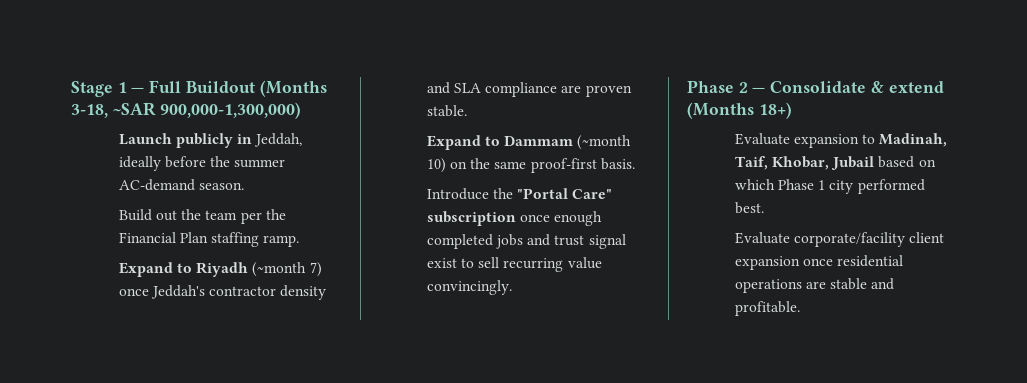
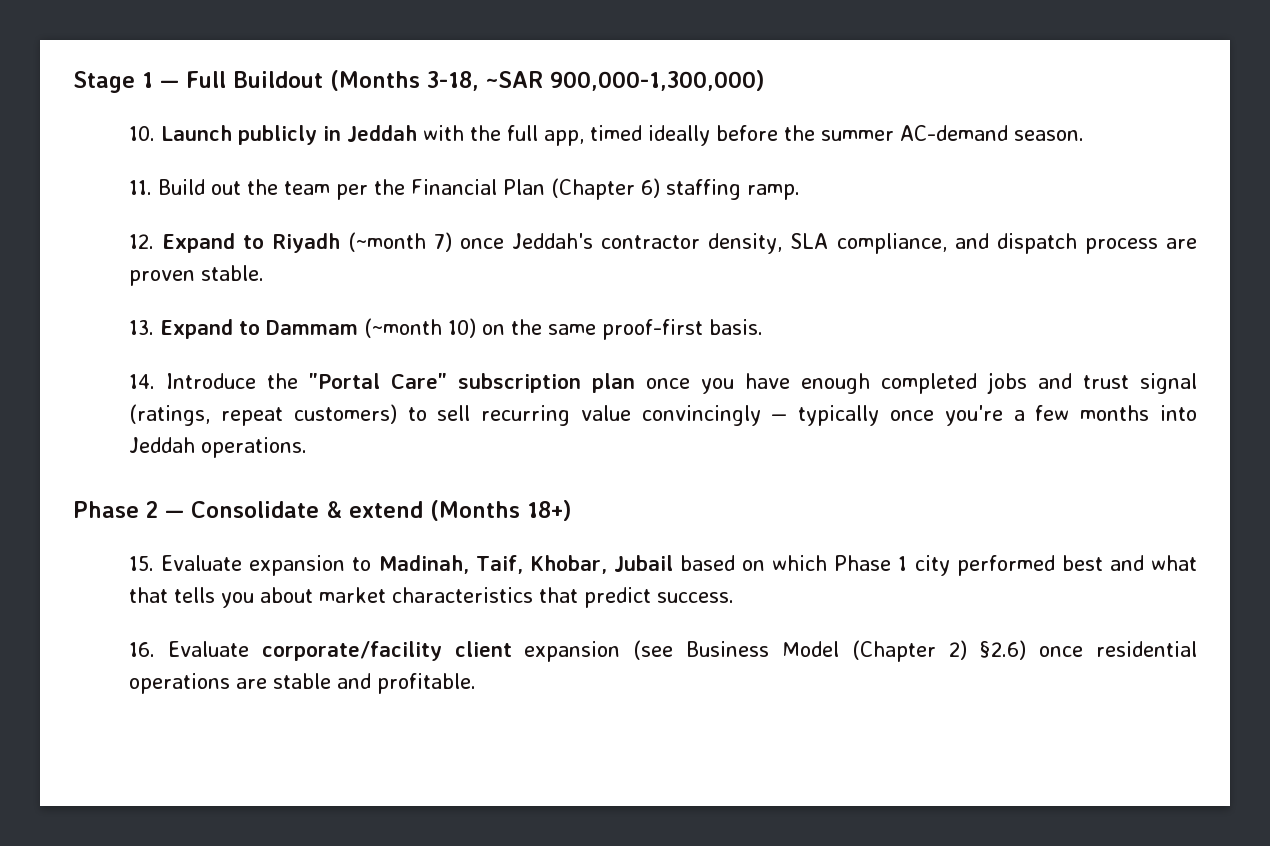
- Launch publicly in Jeddah, ideally before the summer AC-demand season.
+ 10. Launch publicly in Jeddah with the full app, timed ideally before the summer AC-demand season.
- Build out the team per the Financial Plan staffing ramp.
+ 11. Build out the team per the Financial Plan (Chapter 6) staffing ramp.
- Expand to Riyadh (~month 7) once Jeddah's contractor density and SLA compliance are proven stable.
+ 12. Expand to Riyadh (~month 7) once Jeddah's contractor density, SLA compliance, and dispatch process are proven stable.
- Expand to Dammam (~month 10) on the same proof-first basis.
+ 13. Expand to Dammam (~month 10) on the same proof-first basis.
- Introduce the "Portal Care" subscription once enough completed jobs and trust signal exist to sell recurring value convincingly.
+ 14. Introduce the "Portal Care" subscription plan once you have enough completed jobs and trust signal (ratings, repeat customers) to sell recurring value convincingly — typically once you're a few months into Jeddah operations.
- Evaluate expansion to Madinah, Taif, Khobar, Jubail based on which Phase 1 city performed best.
- Evaluate corporate/facility client expansion once residential operations are stable and profitable.
+ 15. Evaluate expansion to Madinah, Taif, Khobar, Jubail based on which Phase 1 city performed best and what that tells you about market characteristics that predict success.
+ 16. Evaluate corporate/facility client expansion (see Business Model (Chapter 2) §2.6) once residential operations are stable and profitable.

